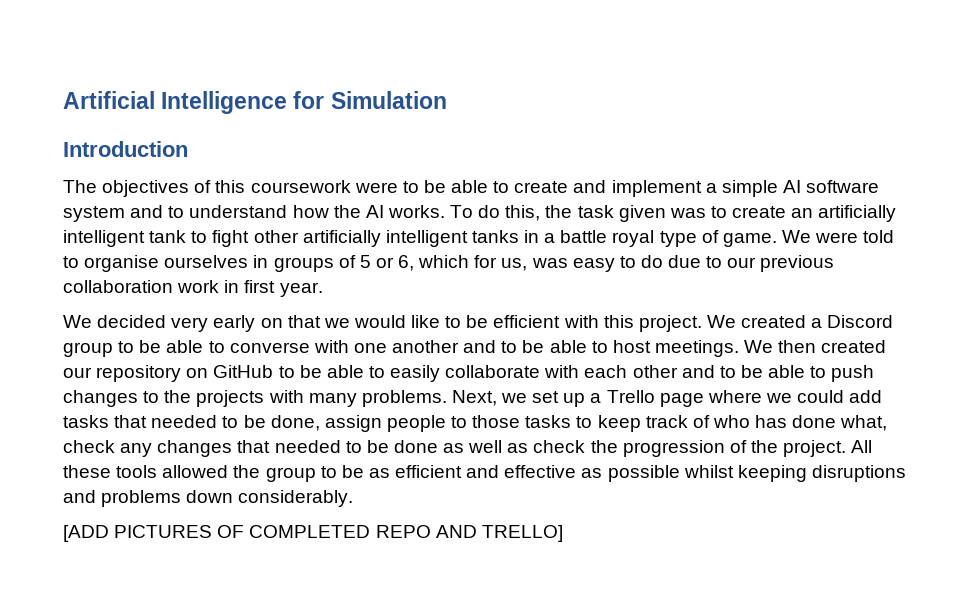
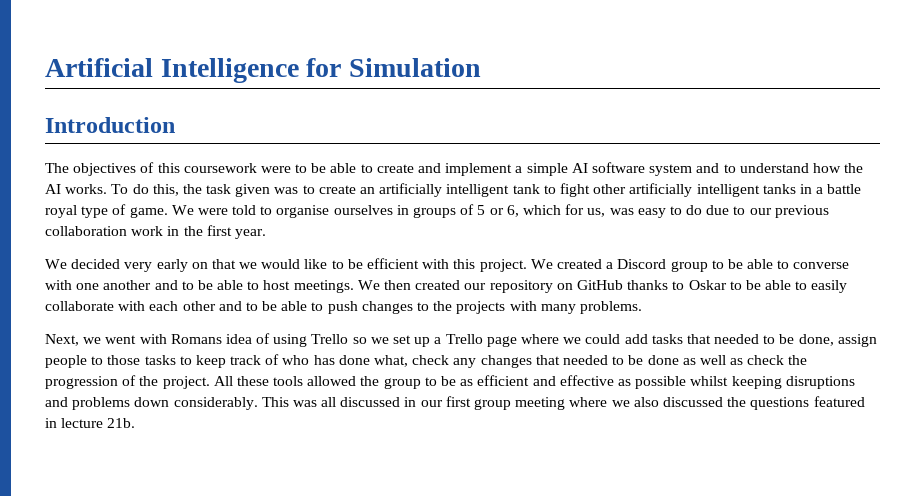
- We were told to organise ourselves in groups of 5 or 6, which for us, was easy to do due to our previous collaboration work in first year.
+ We were told to organise ourselves in groups of 5 or 6, which for us, was easy to do due to our previous collaboration work in the first year.
- We then created our repository on GitHub to be able to easily collaborate with each other and to be able to push changes to the projects with many problems. Next, we set up a Trello page where we could add tasks that needed to be done, assign people to those tasks to keep track of who has done what, check any changes that needed to be done as well as check the progression of the project.
+ We then created our repository on GitHub thanks to Oskar to be able to easily collaborate with each other and to be able to push changes to the projects with many problems.
+ Next, we went with Romans idea of using Trello so we set up a Trello page where we could add tasks that needed to be done, assign people to those tasks to keep track of who has done what, check any changes that needed to be done as well as check the progression of the project.
- All these tools allowed the group to be as efficient and effective as possible whilst keeping disruptions and problems down considerably.
- [ADD PICTURES OF COMPLETED REPO AND TRELLO]
+ All these tools allowed the group to be as efficient and effective as possible whilst keeping disruptions and problems down considerably. This was all discussed in our first group meeting where we also discussed the questions featured in lecture 21b.

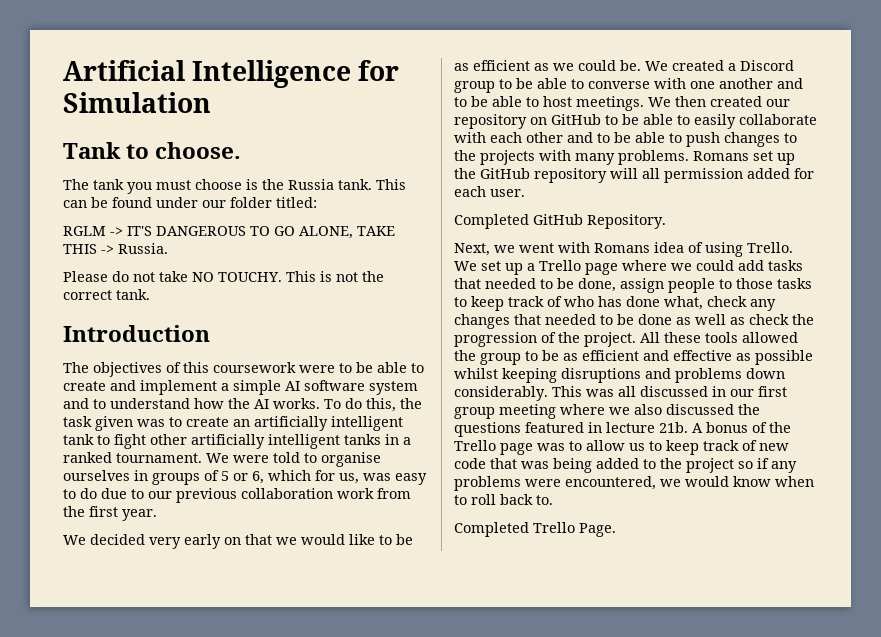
+ Tank to choose.
+ The tank you must choose is the Russia tank. This can be found under our folder titled:
+ RGLM -> IT'S DANGEROUS TO GO ALONE, TAKE THIS -> Russia.
+ Please do not take NO TOUCHY. This is not the correct tank.
- To do this, the task given was to create an artificially intelligent tank to fight other artificially intelligent tanks in a battle royal type of game.
+ To do this, the task given was to create an artificially intelligent tank to fight other artificially intelligent tanks in a ranked tournament.
- We were told to organise ourselves in groups of 5 or 6, which for us, was easy to do due to our previous collaboration work in the first year.
+ We were told to organise ourselves in groups of 5 or 6, which for us, was easy to do due to our previous collaboration work from the first year.
- We decided very early on that we would like to be efficient with this project.
+ We decided very early on that we would like to be as efficient as we could be.
- We then created our repository on GitHub thanks to Oskar to be able to easily collaborate with each other and to be able to push changes to the projects with many problems.
+ We then created our repository on GitHub to be able to easily collaborate with each other and to be able to push changes to the projects with many problems. Romans set up the GitHub repository will all permission added for each user.
+ Completed GitHub Repository.
- Next, we went with Romans idea of using Trello so we set up a Trello page where we could add tasks that needed to be done, assign people to those tasks to keep track of who has done what, check any changes that needed to be done as well as check the progression of the project.
+ Next, we went with Romans idea of using Trello. We set up a Trello page where we could add tasks that needed to be done, assign people to those tasks to keep track of who has done what, check any changes that needed to be done as well as check the progression of the project.
+ A bonus of the Trello page was to allow us to keep track of new code that was being added to the project so if any problems were encountered, we would know when to roll back to.
+ Completed Trello Page.

